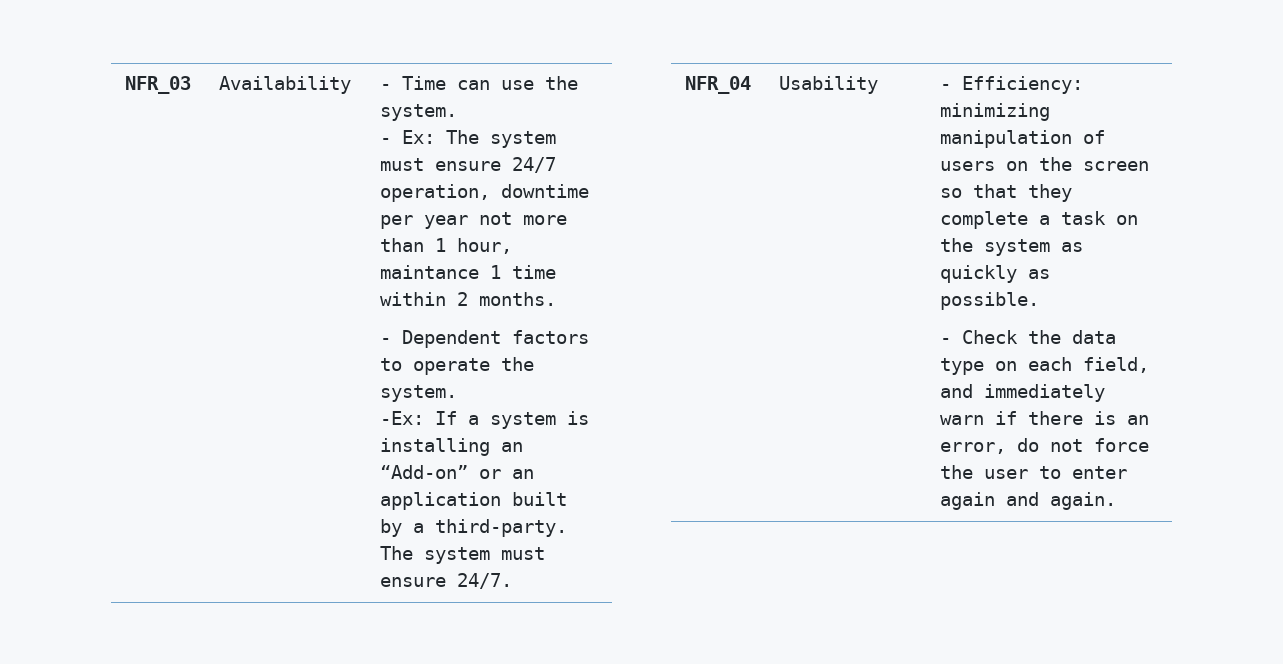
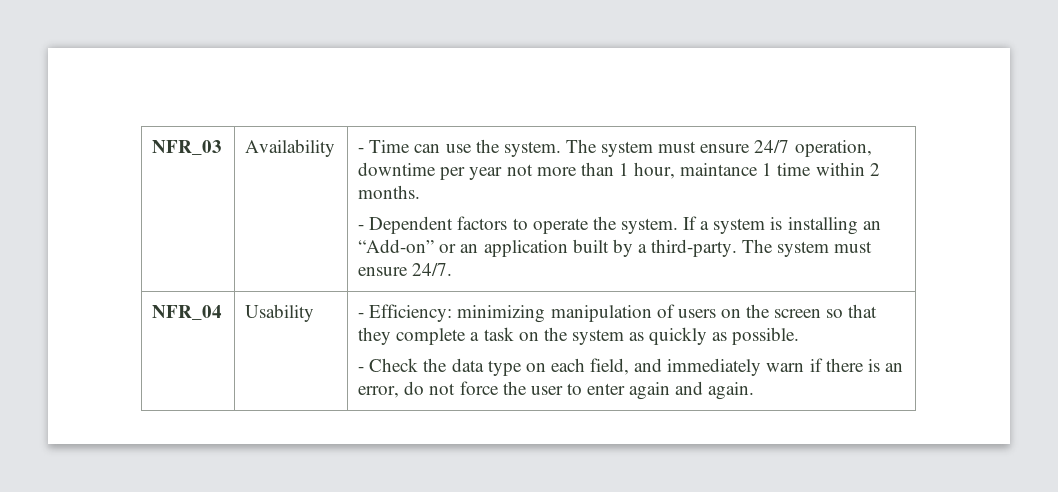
- - Time can use the system.
- - Ex: The system must ensure 24/7 operation, downtime per year not more than 1 hour, maintance 1 time within 2 months.
+ - Time can use the system. The system must ensure 24/7 operation, downtime per year not more than 1 hour, maintance 1 time within 2 months.
- - Dependent factors to operate the system.
- -Ex: If a system is installing an “Add-on” or an application built by a third-party.
+ - Dependent factors to operate the system. If a system is installing an “Add-on” or an application built by a third-party.

